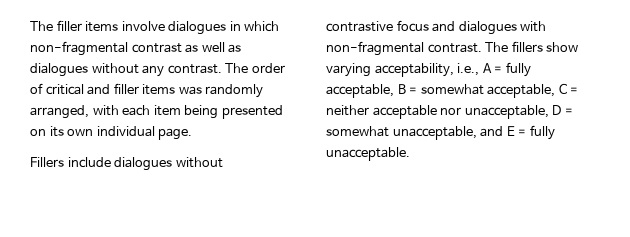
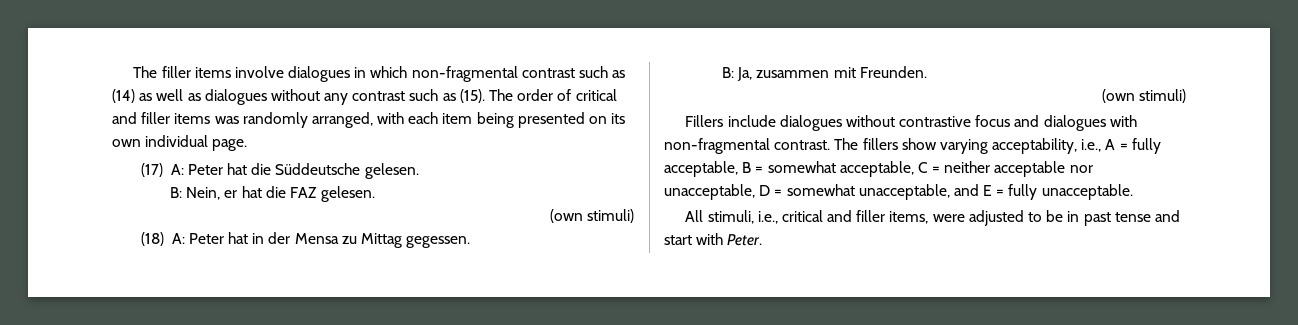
- The filler items involve dialogues in which non-fragmental contrast as well as dialogues without any contrast.
+ The filler items involve dialogues in which non-fragmental contrast such as (14) as well as dialogues without any contrast such as (15).
+ (17) A: Peter hat die Süddeutsche gelesen.
+ B: Nein, er hat die FAZ gelesen.
+ (own stimuli)
+ (18) A: Peter hat in der Mensa zu Mittag gegessen.
+ B: Ja, zusammen mit Freunden.
+ (own stimuli)
+ All stimuli, i.e., critical and filler items, were adjusted to be in past tense and start with Peter.

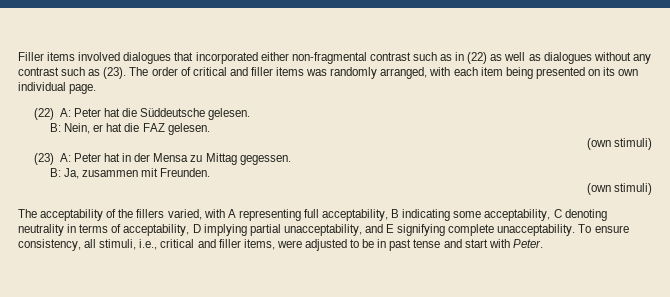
- The filler items involve dialogues in which non-fragmental contrast such as (14) as well as dialogues without any contrast such as (15).
+ Filler items involved dialogues that incorporated either non-fragmental contrast such as in (22) as well as dialogues without any contrast such as (23).
- (17) A: Peter hat die Süddeutsche gelesen.
+ (22) A: Peter hat die Süddeutsche gelesen.
- (18) A: Peter hat in der Mensa zu Mittag gegessen.
+ (23) A: Peter hat in der Mensa zu Mittag gegessen.
- Fillers include dialogues without contrastive focus and dialogues with non-fragmental contrast. The fillers show varying acceptability, i.e., A = fully acceptable, B = somewhat acceptable, C = neither acceptable nor unacceptable, D = somewhat unacceptable, and E = fully unacceptable.
- All stimuli, i.e., critical and filler items, were adjusted to be in past tense and start with Peter.
+ The acceptability of the fillers varied, with A representing full acceptability, B indicating some acceptability, C denoting neutrality in terms of acceptability, D implying partial unacceptability, and E signifying complete unacceptability. To ensure consistency, all stimuli, i.e., critical and filler items, were adjusted to be in past tense and start with Peter.

